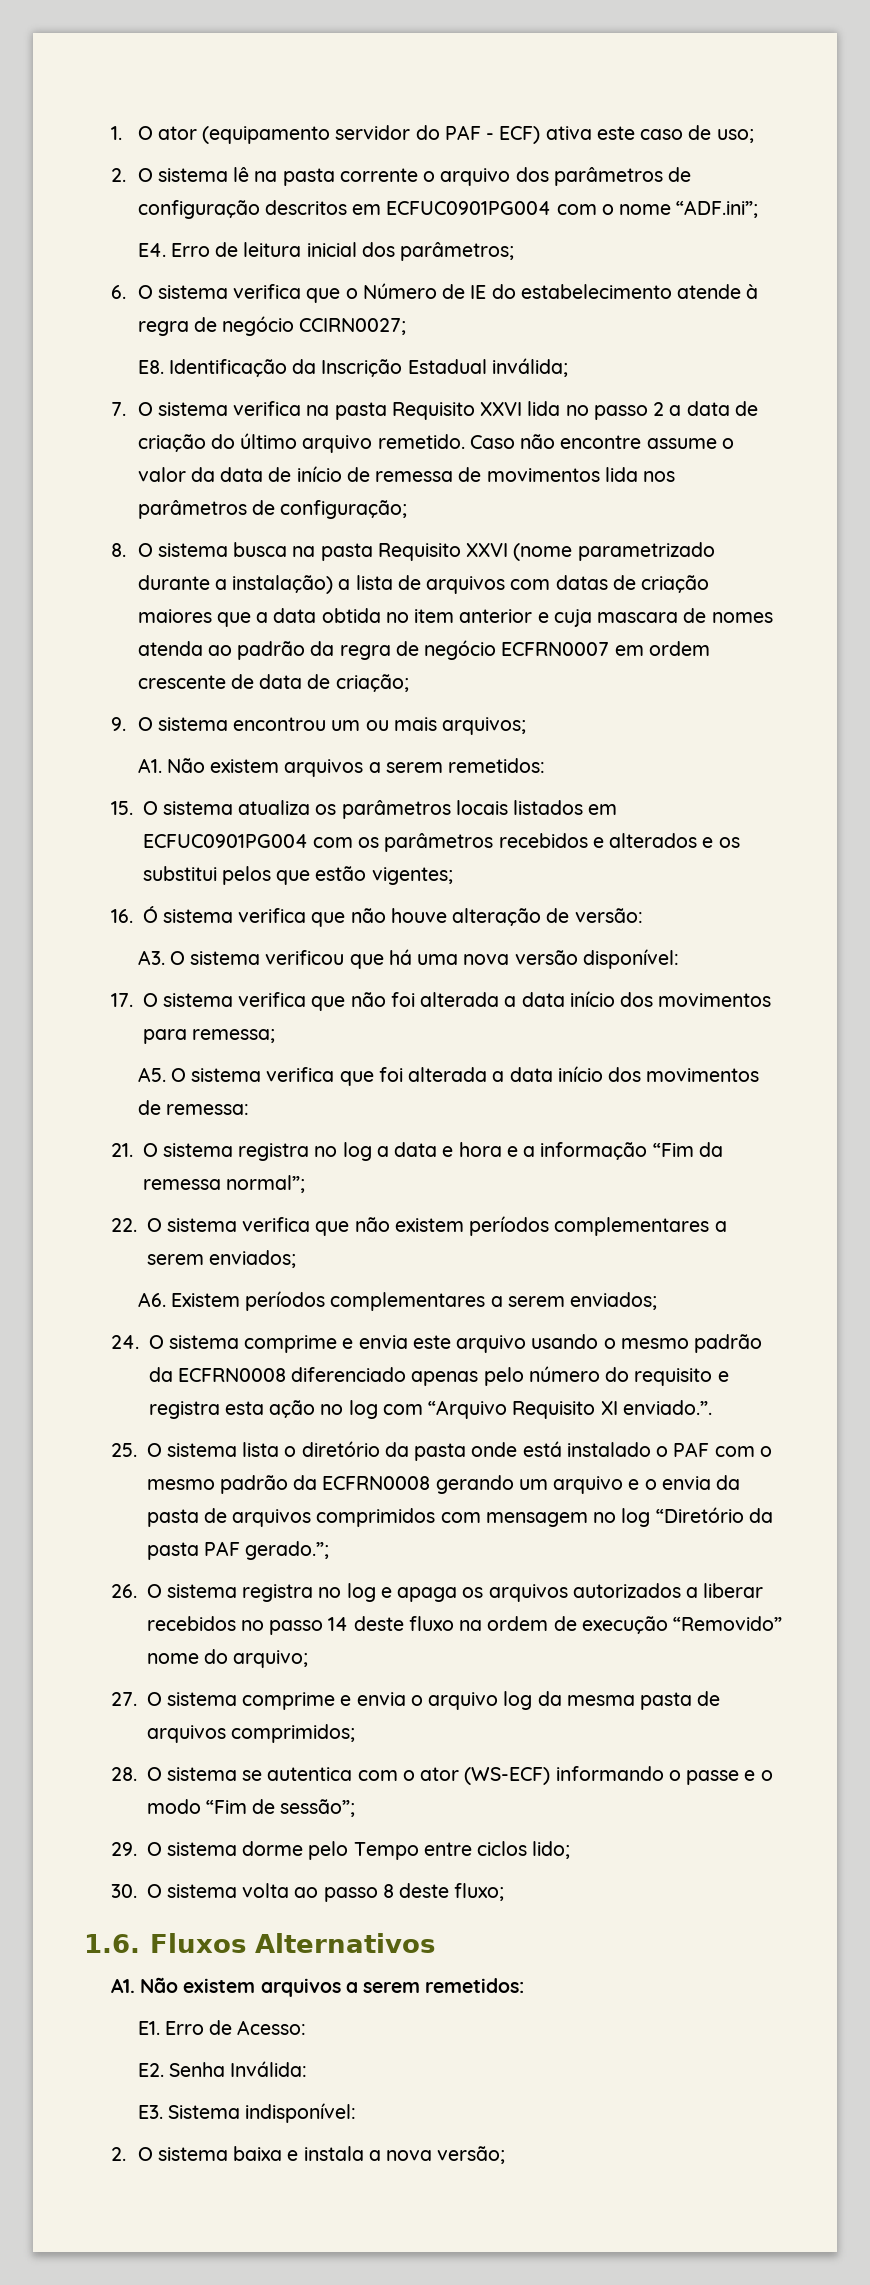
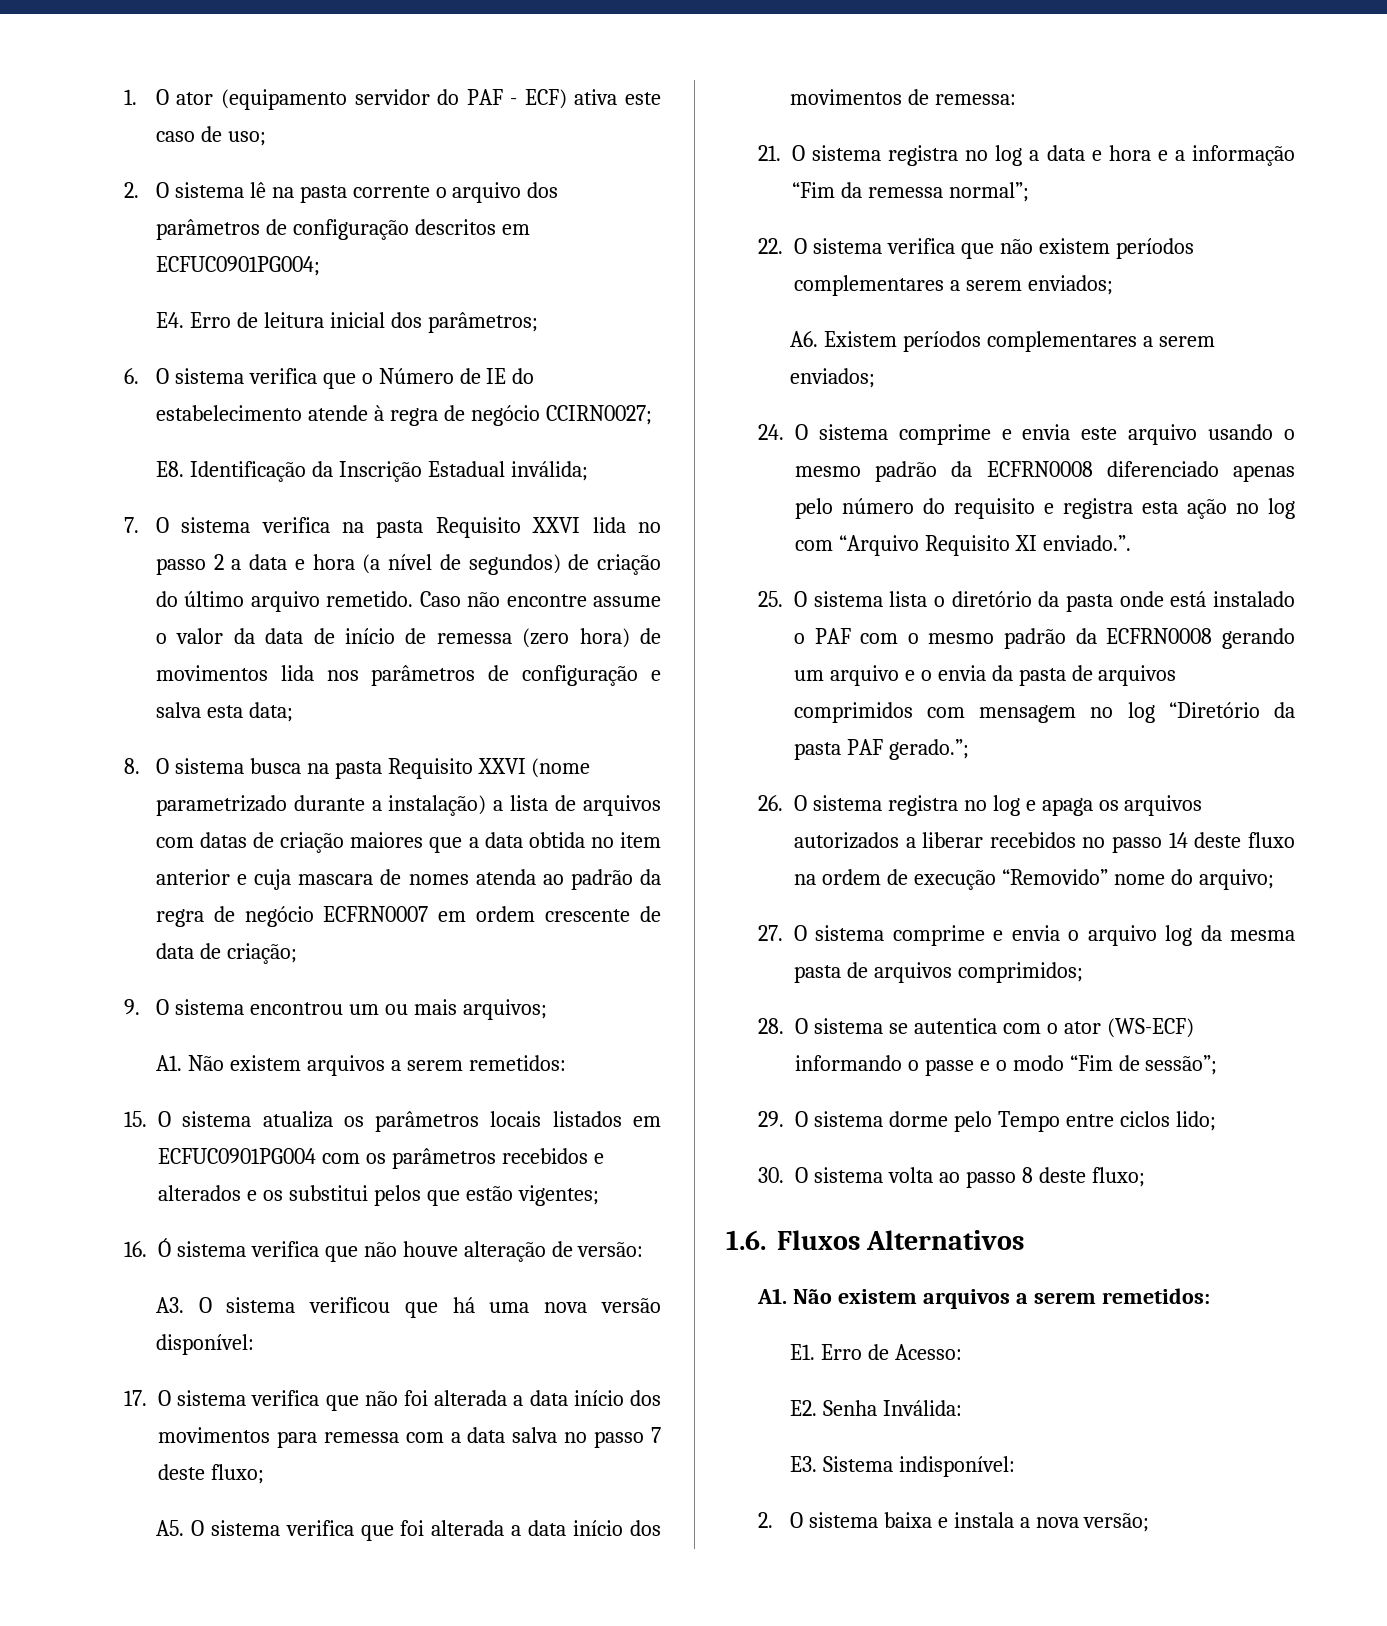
- 2. O sistema lê na pasta corrente o arquivo dos parâmetros de configuração descritos em ECFUC0901PG004 com o nome “ADF.ini”;
+ 2. O sistema lê na pasta corrente o arquivo dos parâmetros de configuração descritos em ECFUC0901PG004;
- 7. O sistema verifica na pasta Requisito XXVI lida no passo 2 a data de criação do último arquivo remetido.
+ 7. O sistema verifica na pasta Requisito XXVI lida no passo 2 a data e hora (a nível de segundos) de criação do último arquivo remetido.
- Caso não encontre assume o valor da data de início de remessa de movimentos lida nos parâmetros de configuração;
+ Caso não encontre assume o valor da data de início de remessa (zero hora) de movimentos lida nos parâmetros de configuração e salva esta data;
- 17. O sistema verifica que não foi alterada a data início dos movimentos para remessa;
+ 17. O sistema verifica que não foi alterada a data início dos movimentos para remessa com a data salva no passo 7 deste fluxo;

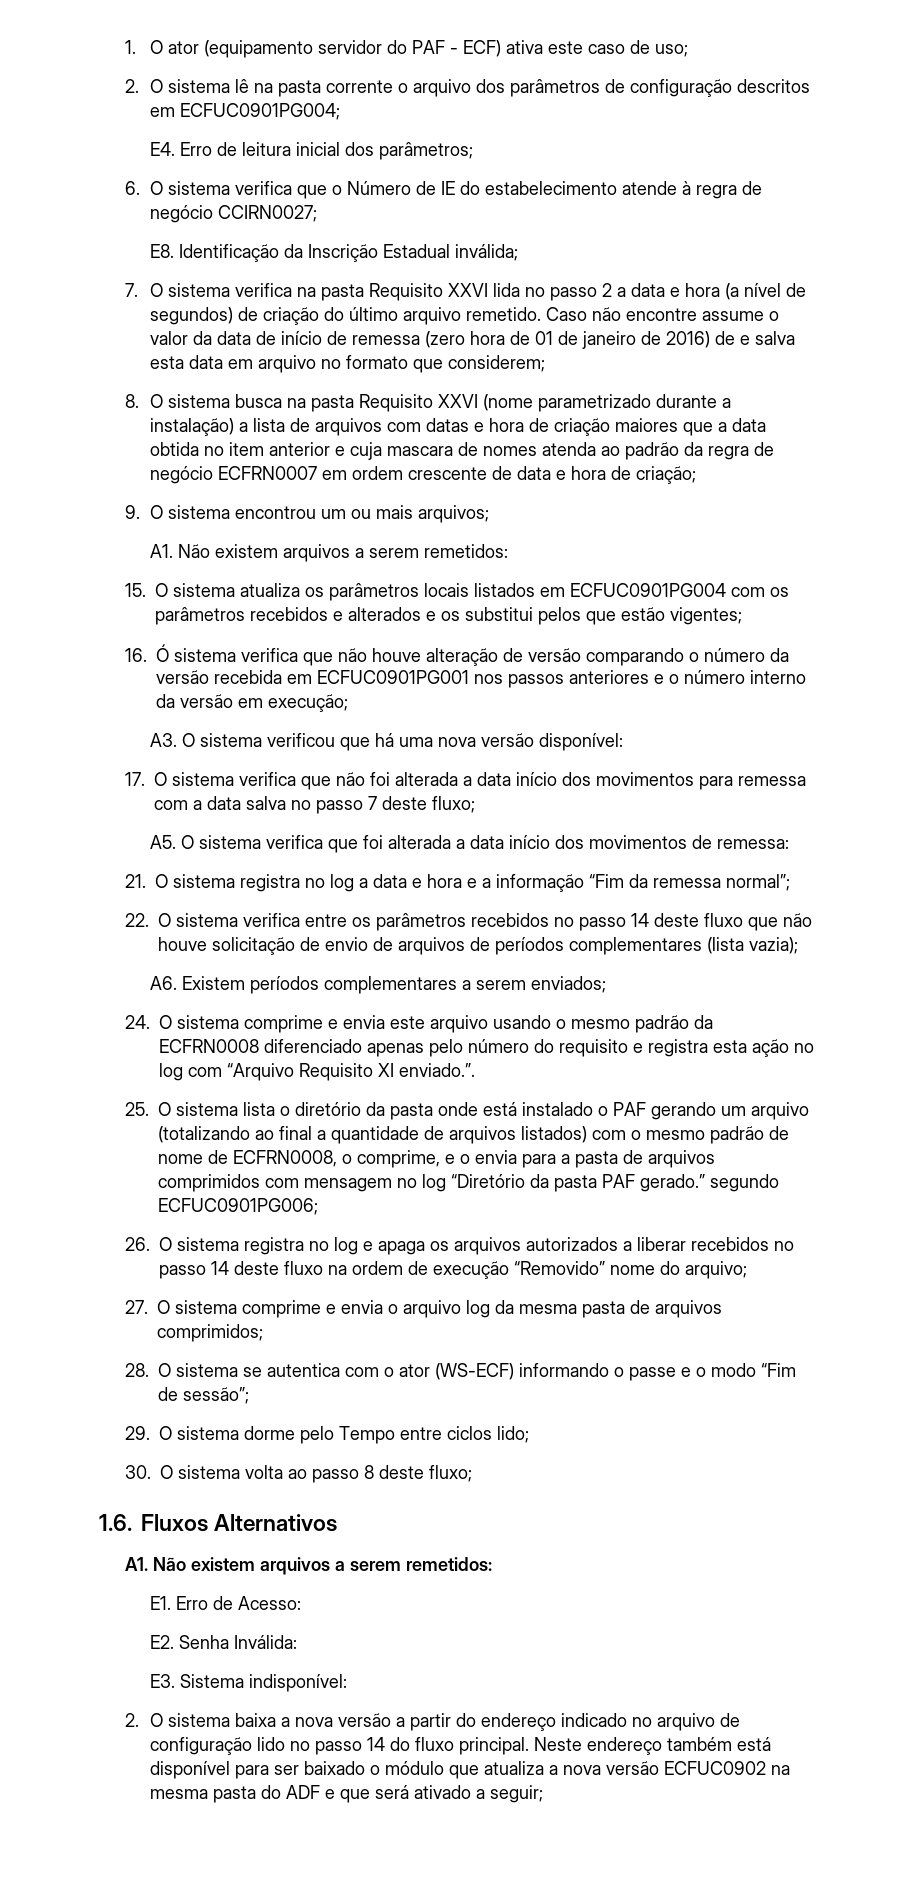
- Caso não encontre assume o valor da data de início de remessa (zero hora) de movimentos lida nos parâmetros de configuração e salva esta data;
+ Caso não encontre assume o valor da data de início de remessa (zero hora de 01 de janeiro de 2016) de e salva esta data em arquivo no formato que considerem;
- 8. O sistema busca na pasta Requisito XXVI (nome parametrizado durante a instalação) a lista de arquivos com datas de criação maiores que a data obtida no item anterior e cuja mascara de nomes atenda ao padrão da regra de negócio ECFRN0007 em ordem crescente de data de criação;
+ 8. O sistema busca na pasta Requisito XXVI (nome parametrizado durante a instalação) a lista de arquivos com datas e hora de criação maiores que a data obtida no item anterior e cuja mascara de nomes atenda ao padrão da regra de negócio ECFRN0007 em ordem crescente de data e hora de criação;
- 16. Ó sistema verifica que não houve alteração de versão:
+ 16. Ó sistema verifica que não houve alteração de versão comparando o número da versão recebida em ECFUC0901PG001 nos passos anteriores e o número interno da versão em execução;
- 22. O sistema verifica que não existem períodos complementares a serem enviados;
+ 22. O sistema verifica entre os parâmetros recebidos no passo 14 deste fluxo que não houve solicitação de envio de arquivos de períodos complementares (lista vazia);
- 25. O sistema lista o diretório da pasta onde está instalado o PAF com o mesmo padrão da ECFRN0008 gerando um arquivo e o envia da pasta de arquivos comprimidos com mensagem no log “Diretório da pasta PAF gerado.”;
+ 25. O sistema lista o diretório da pasta onde está instalado o PAF gerando um arquivo (totalizando ao final a quantidade de arquivos listados) com o mesmo padrão de nome de ECFRN0008, o comprime, e o envia para a pasta de arquivos comprimidos com mensagem no log “Diretório da pasta PAF gerado.” segundo ECFUC0901PG006;
- 2. O sistema baixa e instala a nova versão;
+ 2. O sistema baixa a nova versão a partir do endereço indicado no arquivo de configuração lido no passo 14 do fluxo principal. Neste endereço também está disponível para ser baixado o módulo que atualiza a nova versão ECFUC0902 na mesma pasta do ADF e que será ativado a seguir;

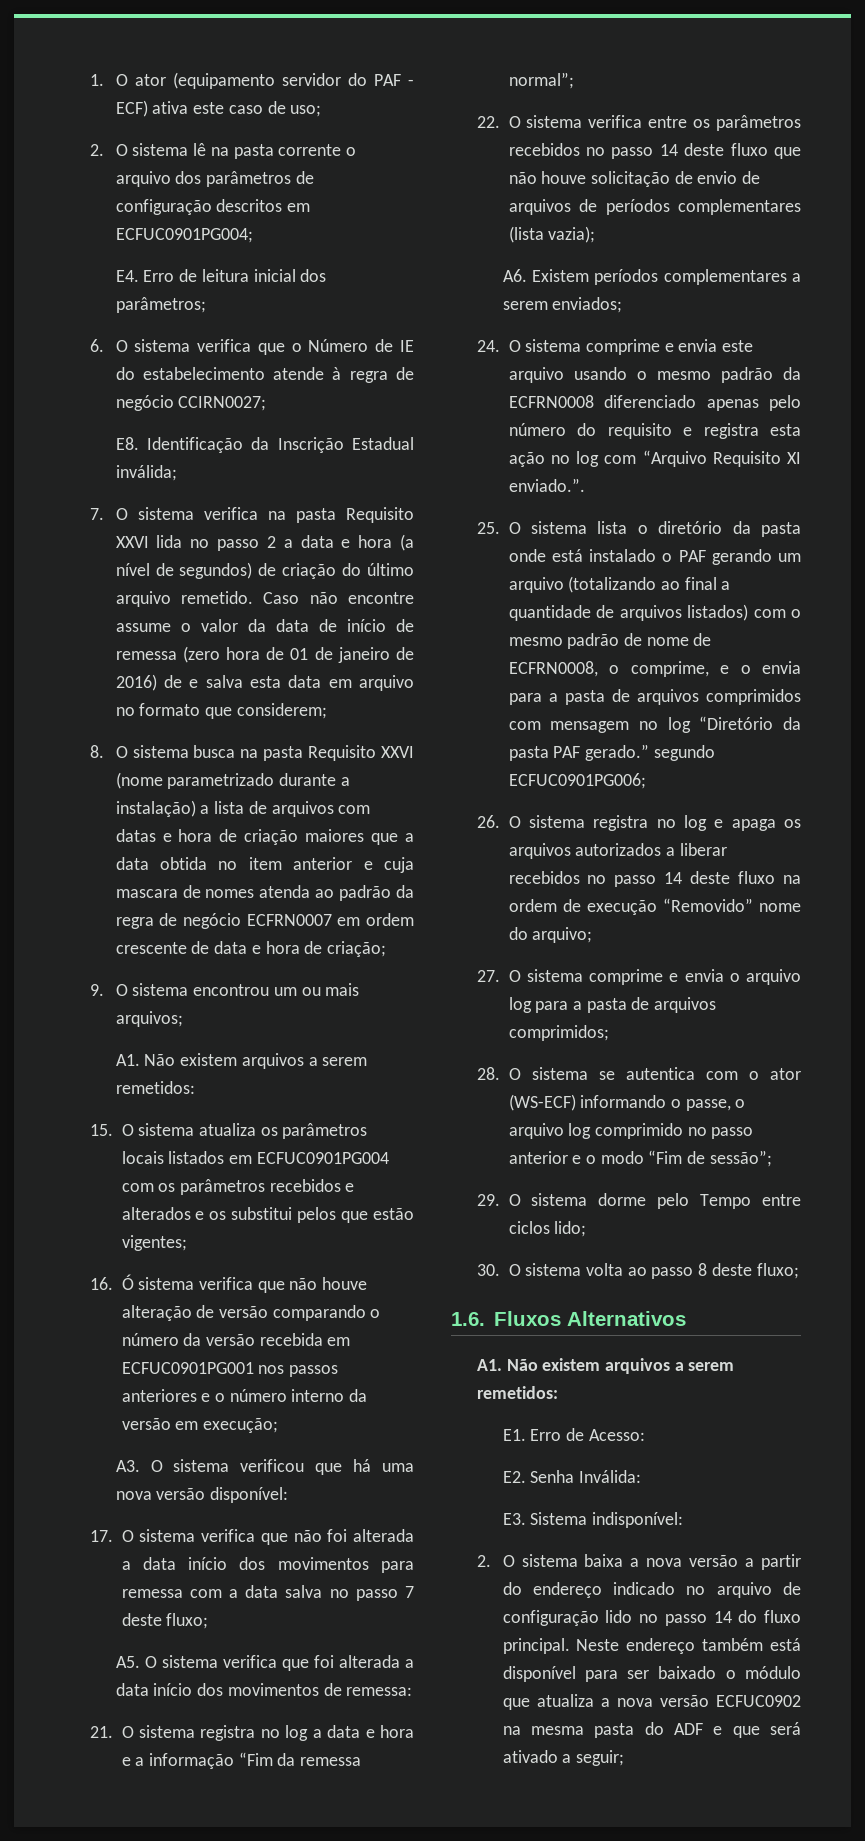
- 27. O sistema comprime e envia o arquivo log da mesma pasta de arquivos comprimidos;
+ 27. O sistema comprime e envia o arquivo log para a pasta de arquivos comprimidos;
- 28. O sistema se autentica com o ator (WS-ECF) informando o passe e o modo “Fim de sessão”;
+ 28. O sistema se autentica com o ator (WS-ECF) informando o passe, o arquivo log comprimido no passo anterior e o modo “Fim de sessão”;

